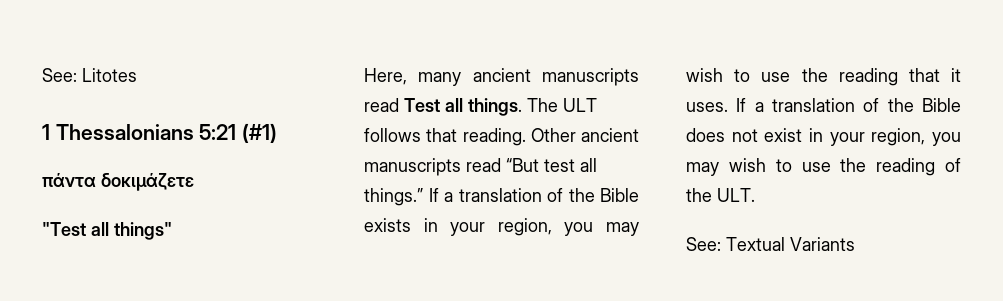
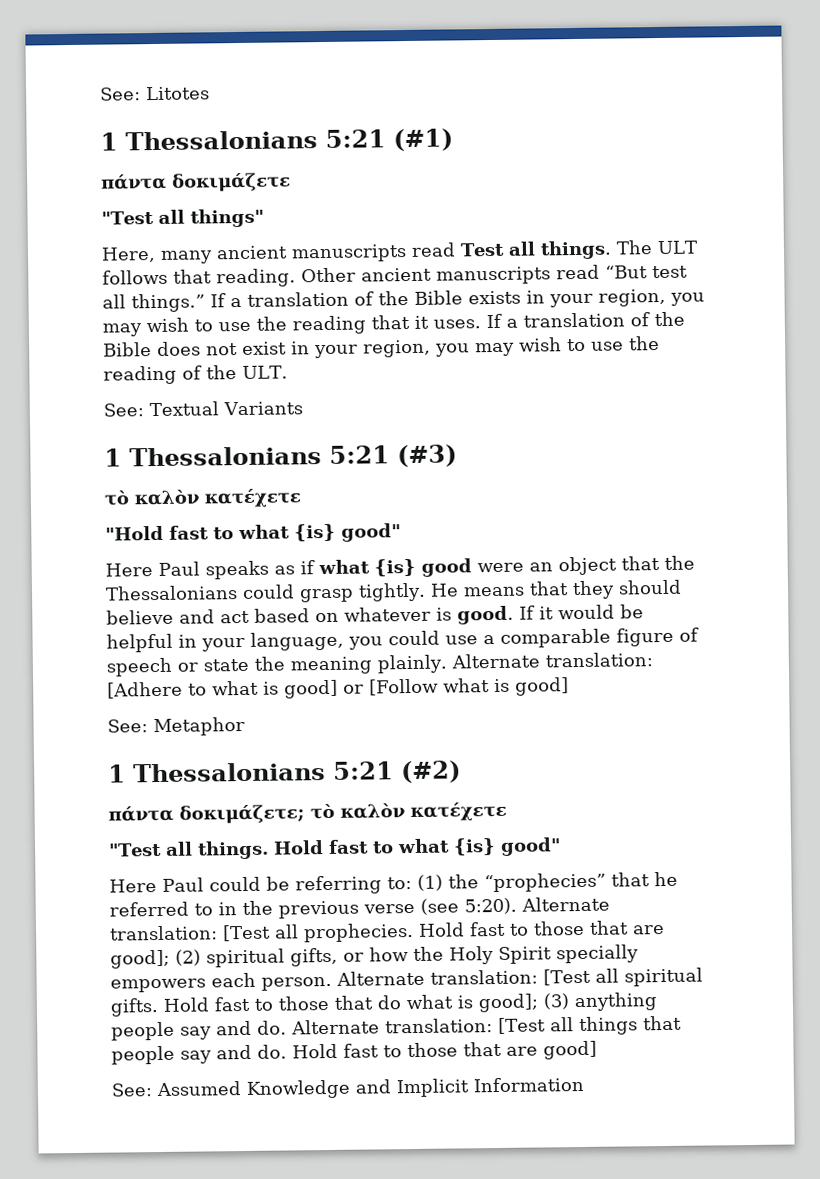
+ 1 Thessalonians 5:21 (#3)
+ τὸ καλὸν κατέχετε
+ "Hold fast to what {is} good"
+ Here Paul speaks as if what {is} good were an object that the Thessalonians could grasp tightly. He means that they should believe and act based on whatever is good. If it would be helpful in your language, you could use a comparable figure of speech or state the meaning plainly. Alternate translation: [Adhere to what is good] or [Follow what is good]
+ See: Metaphor
+ 1 Thessalonians 5:21 (#2)
+ πάντα δοκιμάζετε; τὸ καλὸν κατέχετε
+ "Test all things. Hold fast to what {is} good"
+ Here Paul could be referring to: (1) the “prophecies” that he referred to in the previous verse (see 5:20). Alternate translation: [Test all prophecies. Hold fast to those that are good]; (2) spiritual gifts, or how the Holy Spirit specially empowers each person. Alternate translation: [Test all spiritual gifts. Hold fast to those that do what is good]; (3) anything people say and do. Alternate translation: [Test all things that people say and do. Hold fast to those that are good]
+ See: Assumed Knowledge and Implicit Information

